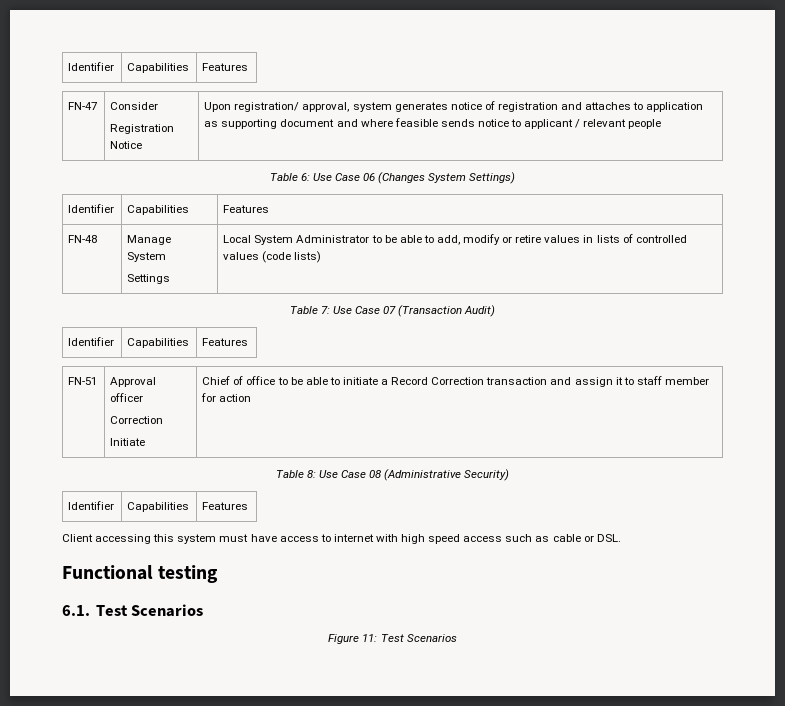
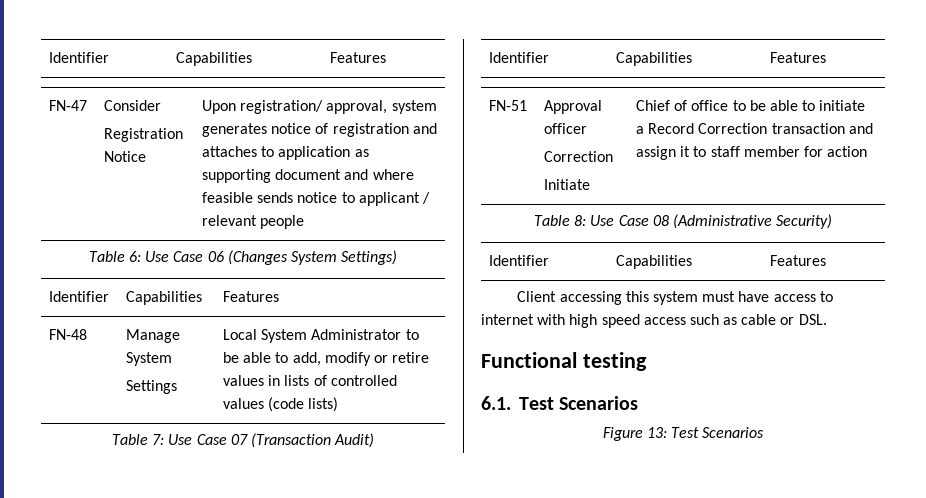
- Figure 11: Test Scenarios
+ Figure 13: Test Scenarios

